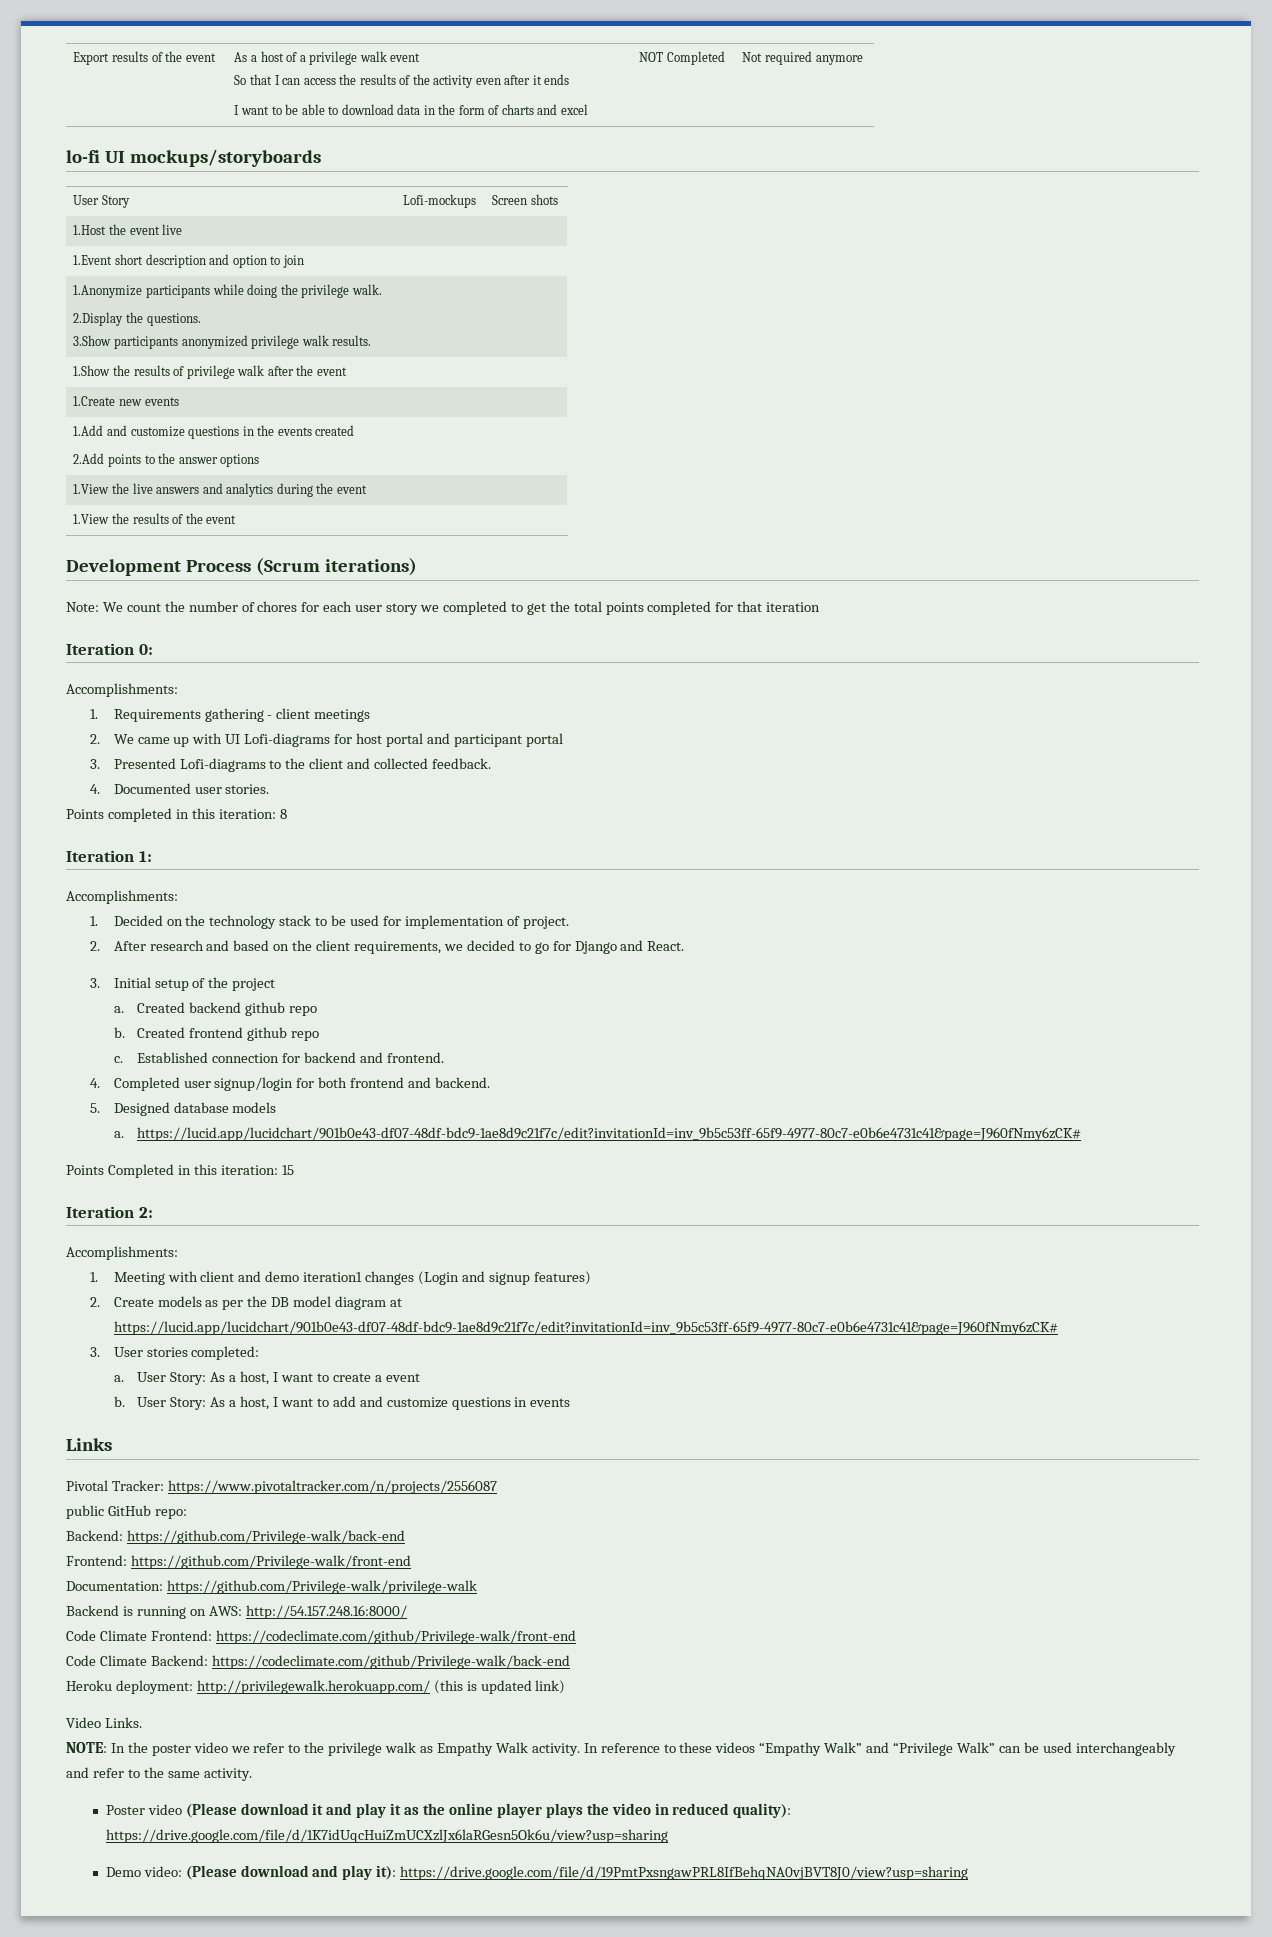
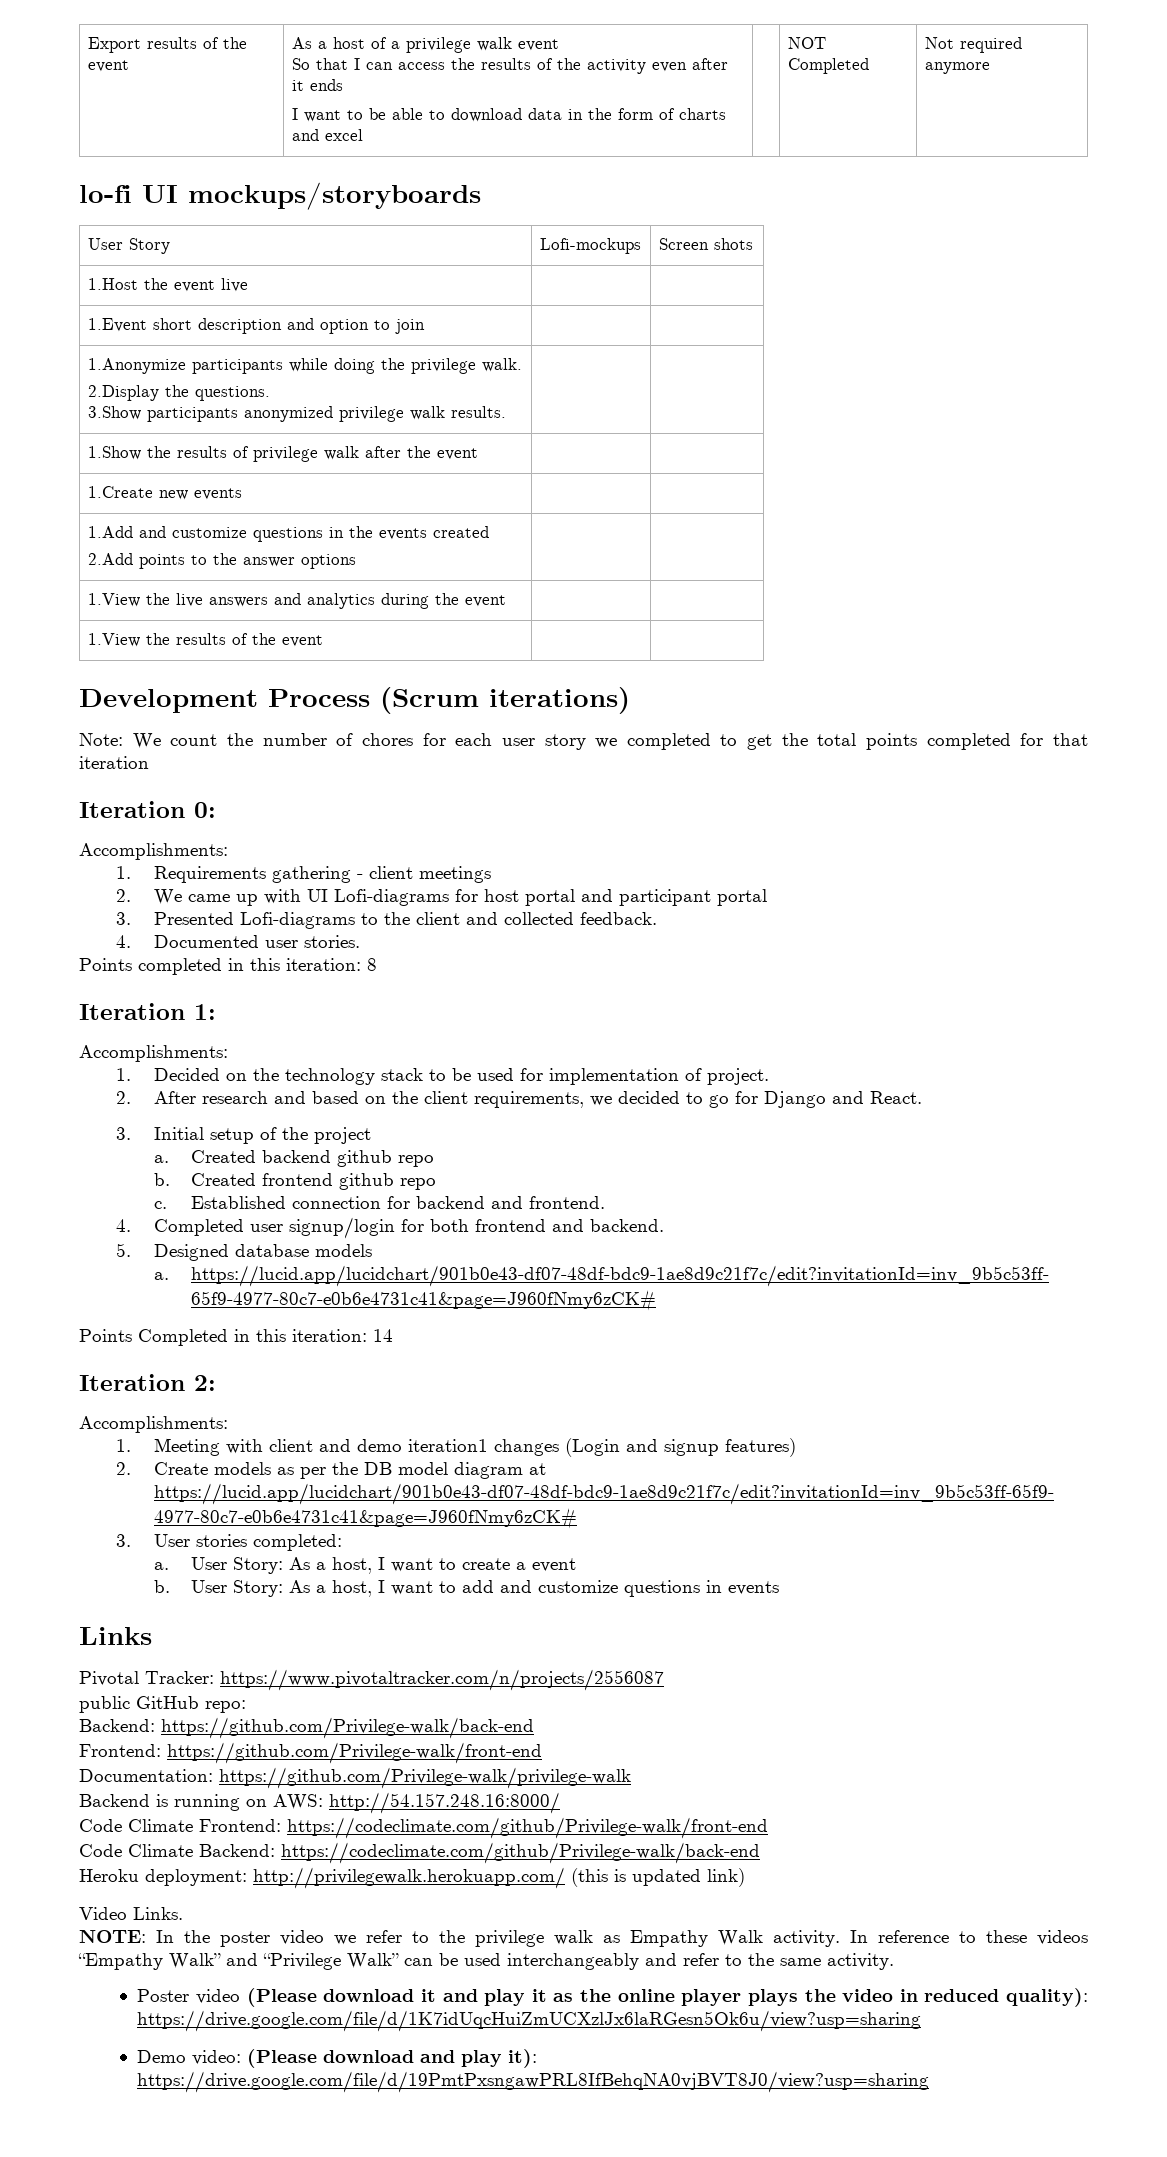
- Points Completed in this iteration: 15
+ Points Completed in this iteration: 14

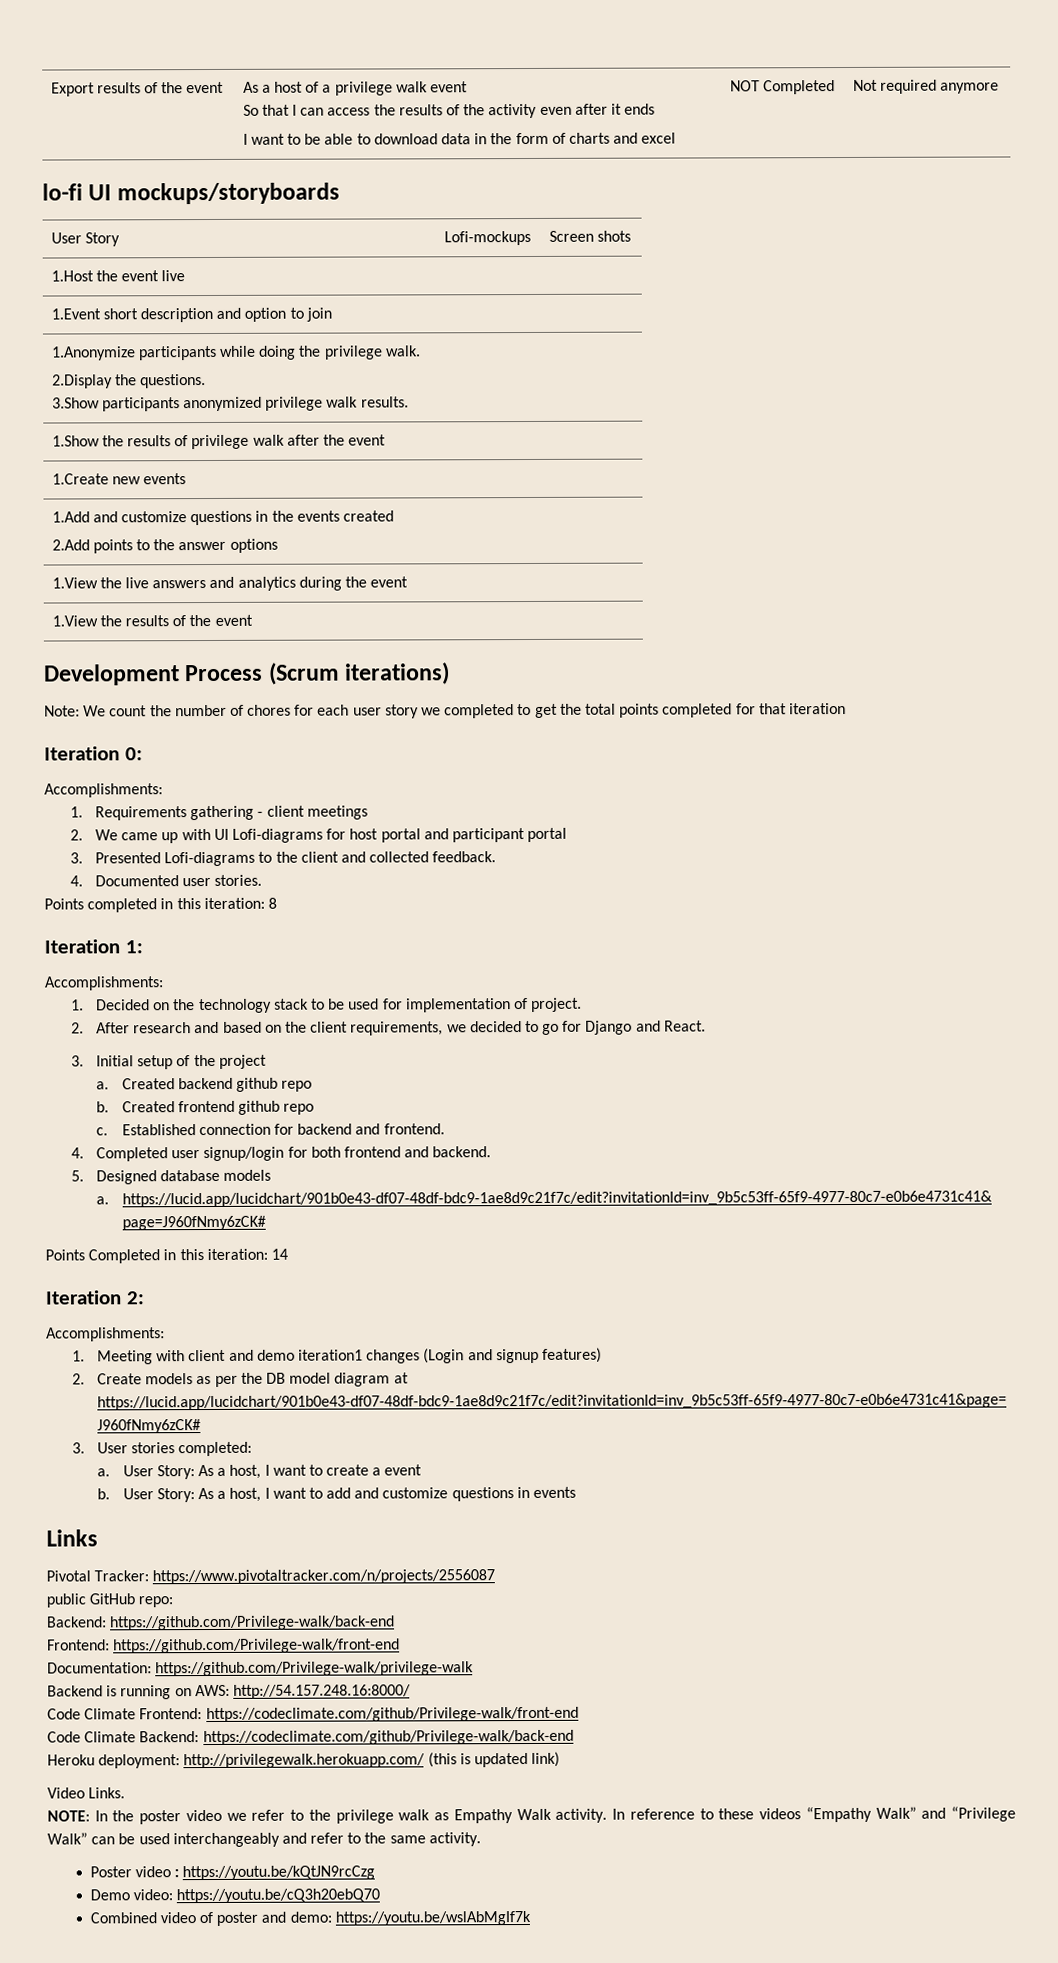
- Poster video (Please download it and play it as the online player plays the video in reduced quality): https://drive.google.com/file/d/1K7idUqcHuiZmUCXzlJx6laRGesn5Ok6u/view?usp=sharing
- Demo video: (Please download and play it): https://drive.google.com/file/d/19PmtPxsngawPRL8IfBehqNA0vjBVT8J0/view?usp=sharing
+ Poster video : https://youtu.be/kQtJN9rcCzg
+ Demo video: https://youtu.be/cQ3h20ebQ70
+ Combined video of poster and demo: https://youtu.be/wslAbMgIf7k

